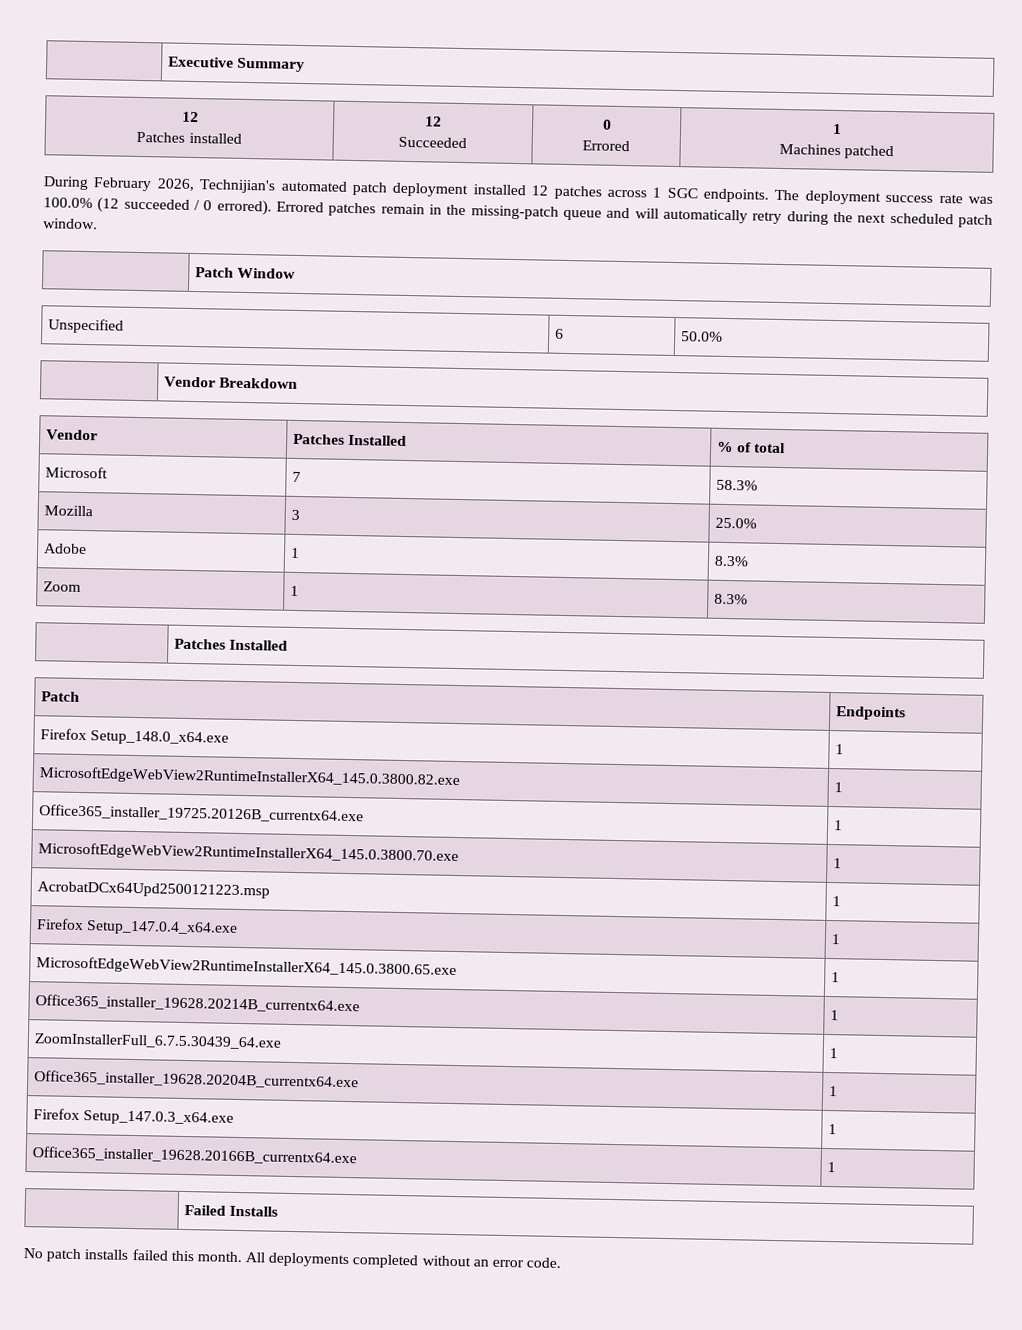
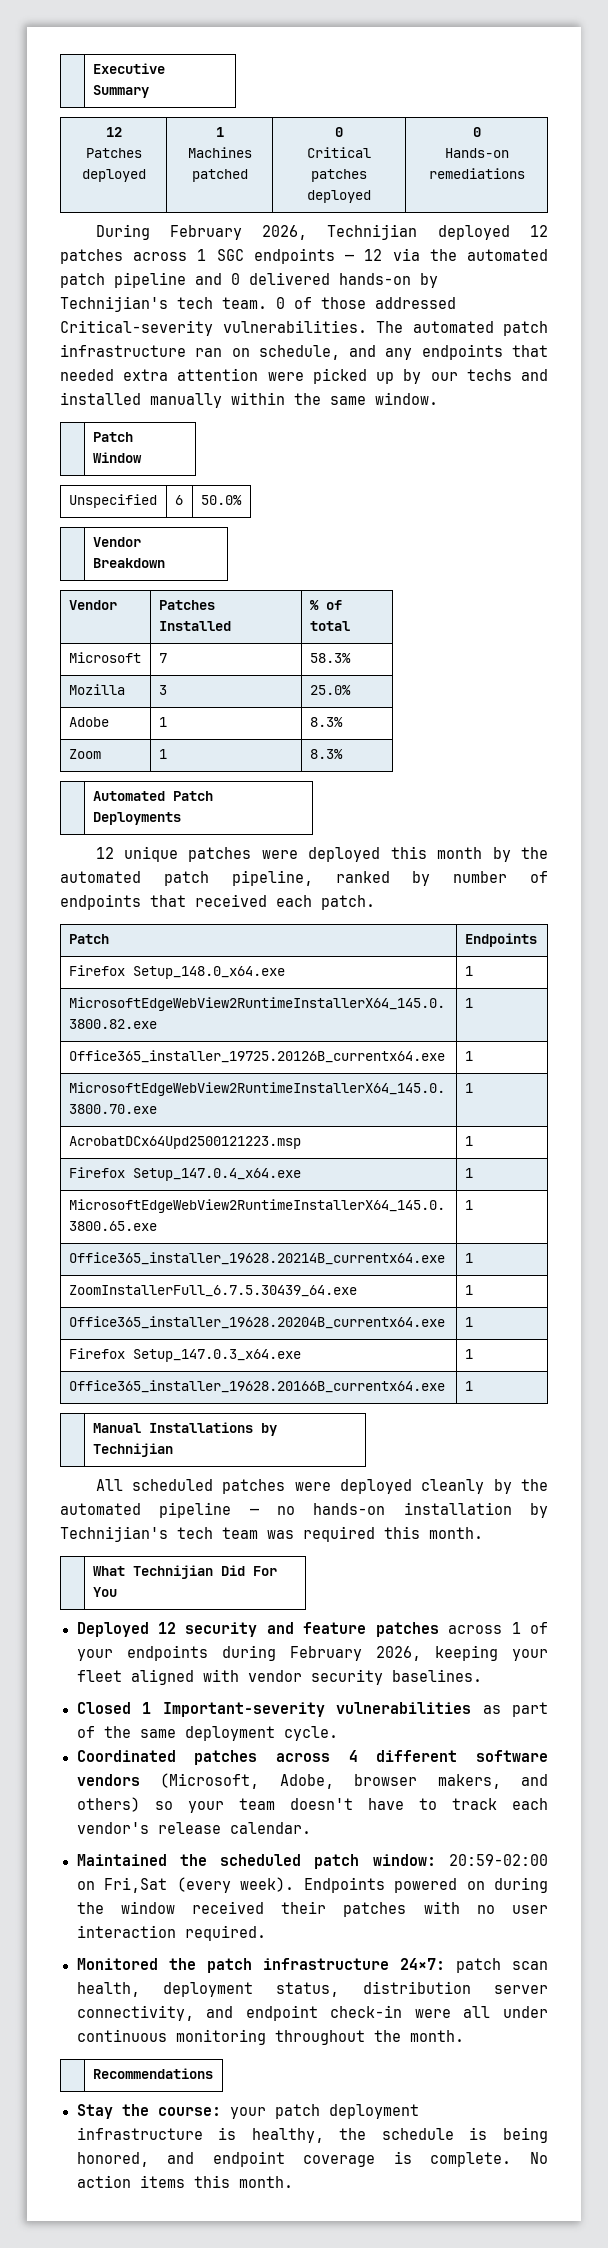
  | Executive Summary
  12
- Patches installed | 12
- Succeeded | 0
- Errored | 1
- Machines patched
- During February 2026, Technijian's automated patch deployment installed 12 patches across 1 SGC endpoints. The deployment success rate was 100.0% (12 succeeded / 0 errored). Errored patches remain in the missing-patch queue and will automatically retry during the next scheduled patch window.
+ Patches deployed | 1
+ Machines patched | 0
+ Critical patches deployed | 0
+ Hands-on remediations
+ During February 2026, Technijian deployed 12 patches across 1 SGC endpoints — 12 via the automated patch pipeline and 0 delivered hands-on by Technijian's tech team. 0 of those addressed Critical-severity vulnerabilities. The automated patch infrastructure ran on schedule, and any endpoints that needed extra attention were picked up by our techs and installed manually within the same window.
  Zoom | 1 | 8.3%
- | Patches Installed
+ | Automated Patch Deployments
+ 12 unique patches were deployed this month by the automated patch pipeline, ranked by number of endpoints that received each patch.
- | Failed Installs
- No patch installs failed this month. All deployments completed without an error code.
+ | Manual Installations by Technijian
+ All scheduled patches were deployed cleanly by the automated pipeline — no hands-on installation by Technijian's tech team was required this month.
+ | What Technijian Did For You
+ Deployed 12 security and feature patches across 1 of your endpoints during February 2026, keeping your fleet aligned with vendor security baselines.
+ Closed 1 Important-severity vulnerabilities as part of the same deployment cycle.
+ Coordinated patches across 4 different software vendors (Microsoft, Adobe, browser makers, and others) so your team doesn't have to track each vendor's release calendar.
+ Maintained the scheduled patch window: 20:59-02:00 on Fri,Sat (every week). Endpoints powered on during the window received their patches with no user interaction required.
+ Monitored the patch infrastructure 24×7: patch scan health, deployment status, distribution server connectivity, and endpoint check-in were all under continuous monitoring throughout the month.
+ | Recommendations
+ Stay the course: your patch deployment infrastructure is healthy, the schedule is being honored, and endpoint coverage is complete. No action items this month.

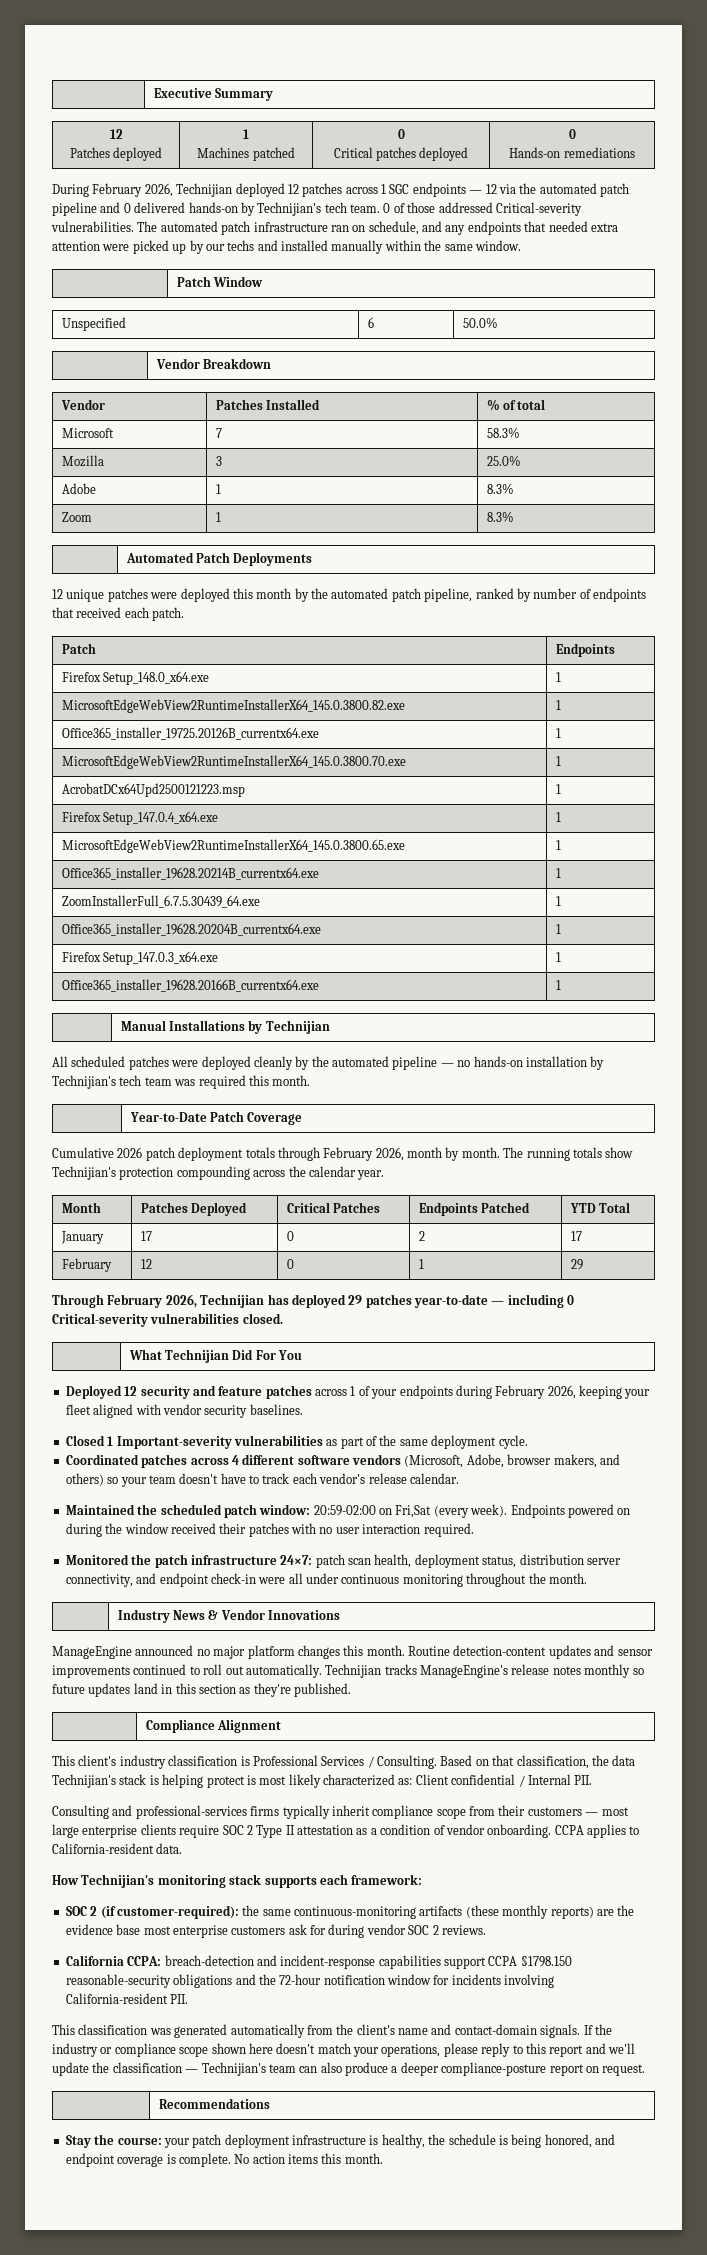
+ | Year-to-Date Patch Coverage
+ Cumulative 2026 patch deployment totals through February 2026, month by month. The running totals show Technijian's protection compounding across the calendar year.
+ Month | Patches Deployed | Critical Patches | Endpoints Patched | YTD Total
+ January | 17 | 0 | 2 | 17
+ February | 12 | 0 | 1 | 29
+ Through February 2026, Technijian has deployed 29 patches year-to-date — including 0 Critical-severity vulnerabilities closed.
+ | Industry News & Vendor Innovations
+ ManageEngine announced no major platform changes this month. Routine detection-content updates and sensor improvements continued to roll out automatically. Technijian tracks ManageEngine's release notes monthly so future updates land in this section as they're published.
+ | Compliance Alignment
+ This client's industry classification is Professional Services / Consulting. Based on that classification, the data Technijian's stack is helping protect is most likely characterized as: Client confidential / Internal PII.
+ Consulting and professional-services firms typically inherit compliance scope from their customers — most large enterprise clients require SOC 2 Type II attestation as a condition of vendor onboarding. CCPA applies to California-resident data.
+ How Technijian's monitoring stack supports each framework:
+ SOC 2 (if customer-required): the same continuous-monitoring artifacts (these monthly reports) are the evidence base most enterprise customers ask for during vendor SOC 2 reviews.
+ California CCPA: breach-detection and incident-response capabilities support CCPA §1798.150 reasonable-security obligations and the 72-hour notification window for incidents involving California-resident PII.
+ This classification was generated automatically from the client's name and contact-domain signals. If the industry or compliance scope shown here doesn't match your operations, please reply to this report and we'll update the classification — Technijian's team can also produce a deeper compliance-posture report on request.

